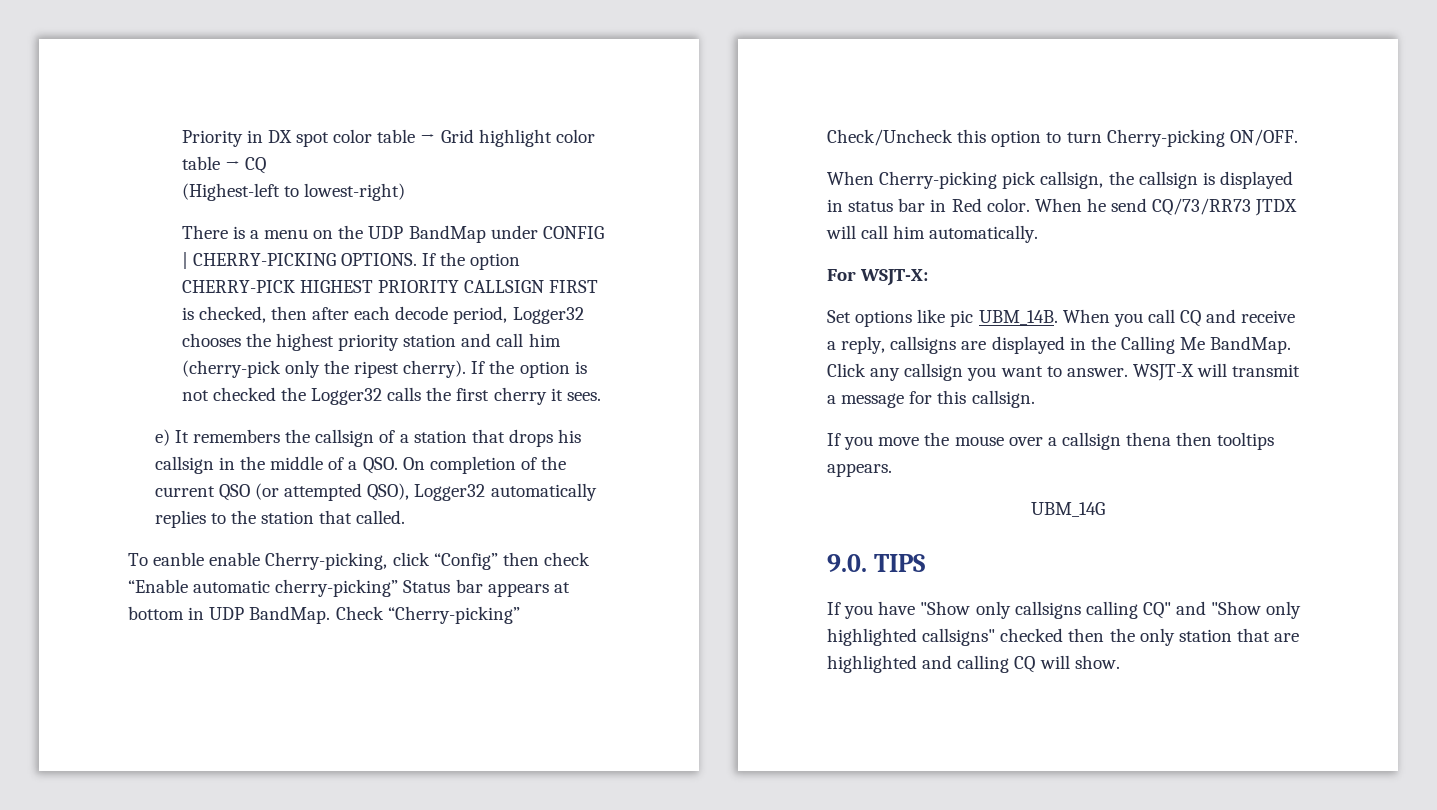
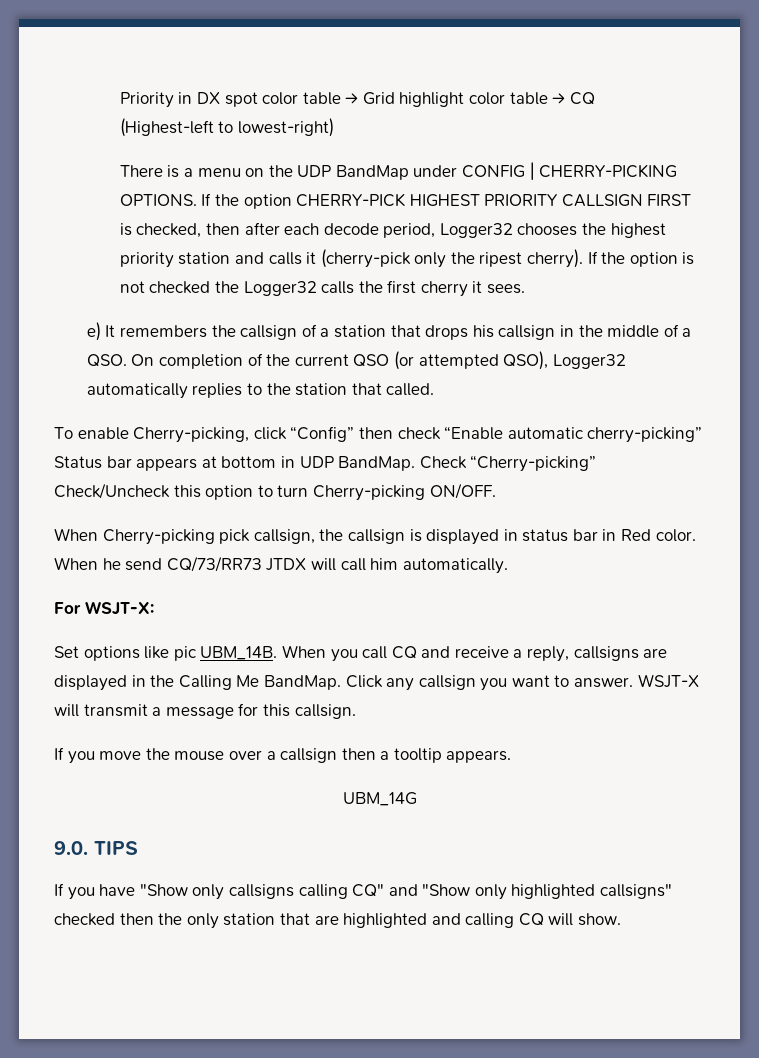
- If the option CHERRY-PICK HIGHEST PRIORITY CALLSIGN FIRST is checked, then after each decode period, Logger32 chooses the highest priority station and call him (cherry-pick only the ripest cherry).
+ If the option CHERRY-PICK HIGHEST PRIORITY CALLSIGN FIRST is checked, then after each decode period, Logger32 chooses the highest priority station and calls it (cherry-pick only the ripest cherry).
- To eanble enable Cherry-picking, click “Config” then check “Enable automatic cherry-picking” Status bar appears at bottom in UDP BandMap.
+ To enable Cherry-picking, click “Config” then check “Enable automatic cherry-picking” Status bar appears at bottom in UDP BandMap.
- If you move the mouse over a callsign thena then tooltips appears.
+ If you move the mouse over a callsign then a tooltip appears.

